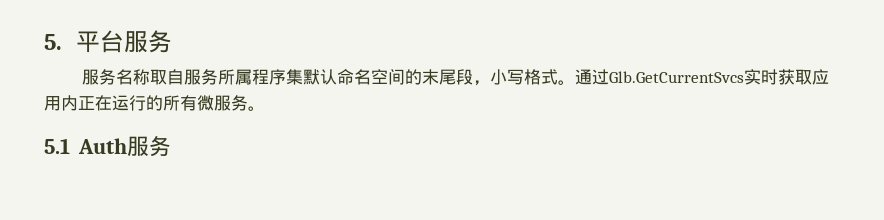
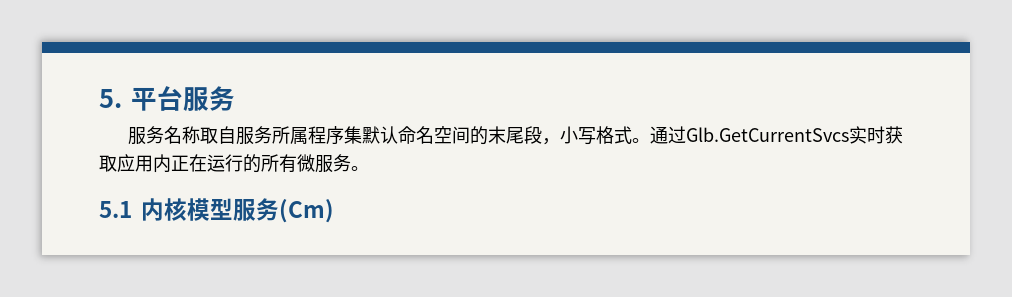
- 5.1 Auth服务
+ 5.1内核模型服务(Cm)

